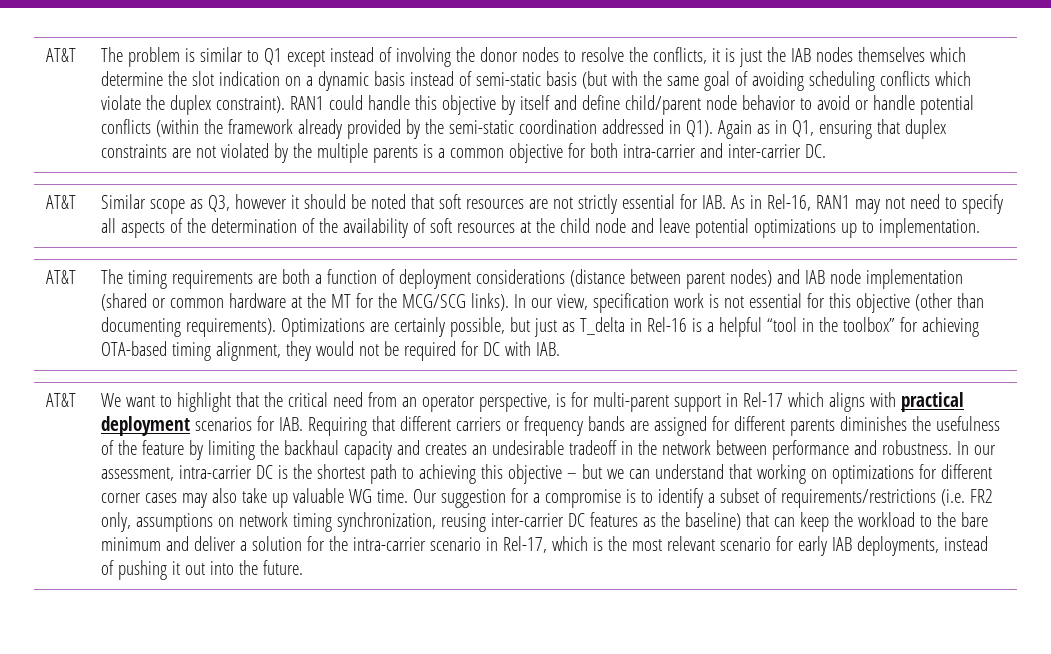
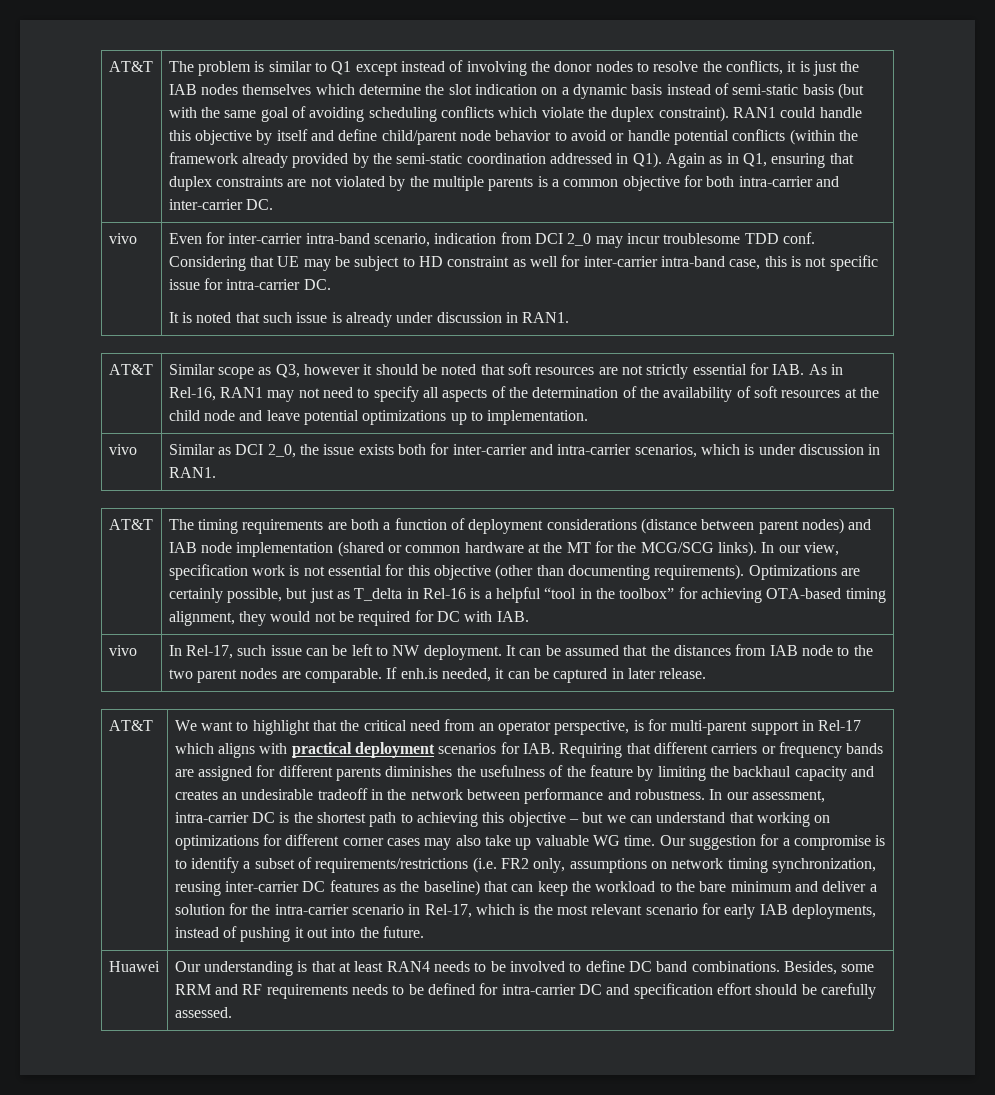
+ vivo | Even for inter-carrier intra-band scenario, indication from DCI 2_0 may incur troublesome TDD conf. Considering that UE may be subject to HD constraint as well for inter-carrier intra-band case, this is not specific issue for intra-carrier DC.
+ It is noted that such issue is already under discussion in RAN1.
+ vivo | Similar as DCI 2_0, the issue exists both for inter-carrier and intra-carrier scenarios, which is under discussion in RAN1.
+ vivo | In Rel-17, such issue can be left to NW deployment. It can be assumed that the distances from IAB node to the two parent nodes are comparable. If enh.is needed, it can be captured in later release.
+ Huawei | Our understanding is that at least RAN4 needs to be involved to define DC band combinations. Besides, some RRM and RF requirements needs to be defined for intra-carrier DC and specification effort should be carefully assessed.

